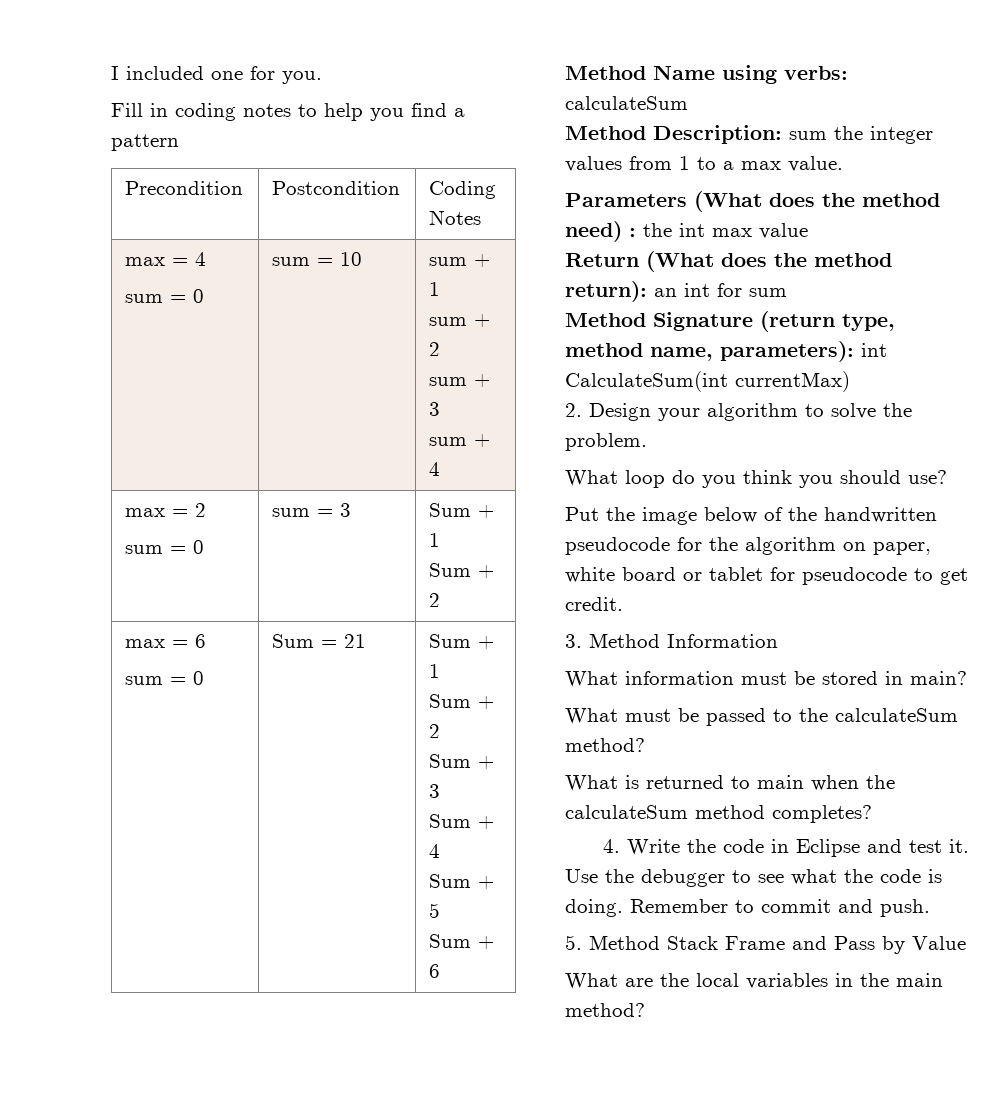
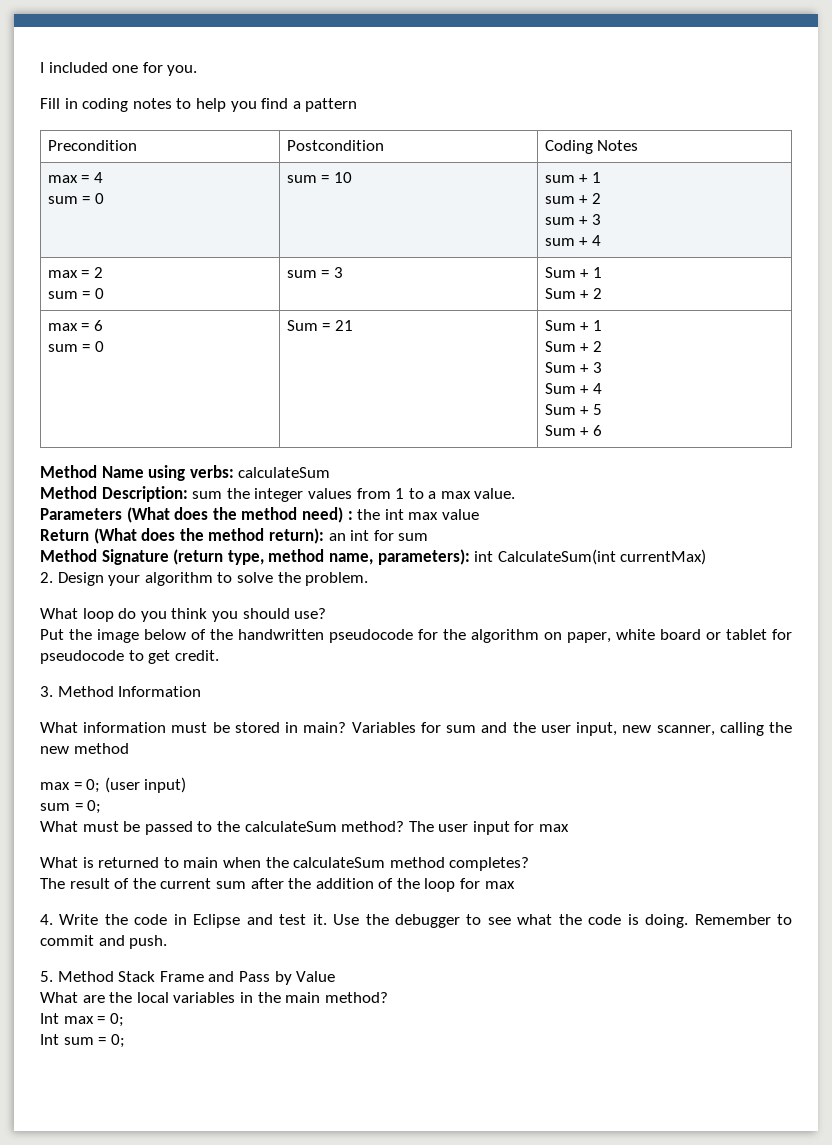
+ Variables for sum and the user input, new scanner, calling the new method
+ max = 0; (user input)
+ sum = 0;
+ The user input for max
+ The result of the current sum after the addition of the loop for max
+ Int max = 0;
+ Int sum = 0;

